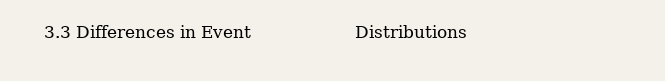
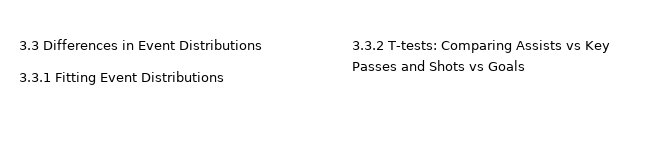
+ 3.3.1 Fitting Event Distributions
+ 3.3.2 T-tests: Comparing Assists vs Key Passes and Shots vs Goals

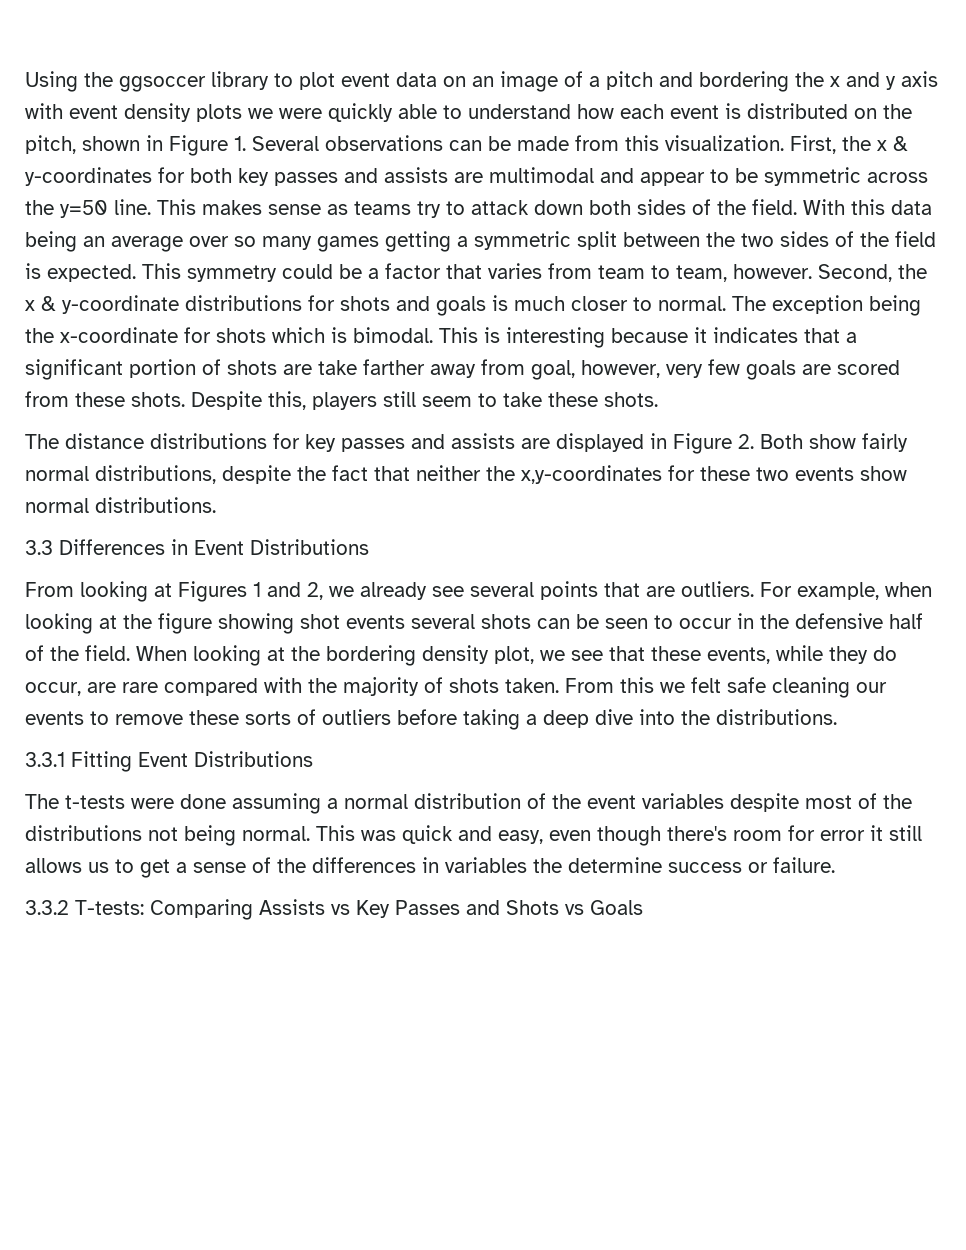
+ Using the ggsoccer library to plot event data on an image of a pitch and bordering the x and y axis with event density plots we were quickly able to understand how each event is distributed on the pitch, shown in Figure 1. Several observations can be made from this visualization. First, the x & y-coordinates for both key passes and assists are multimodal and appear to be symmetric across the y=50 line. This makes sense as teams try to attack down both sides of the field. With this data being an average over so many games getting a symmetric split between the two sides of the field is expected. This symmetry could be a factor that varies from team to team, however. Second, the x & y-coordinate distributions for shots and goals is much closer to normal. The exception being the x-coordinate for shots which is bimodal. This is interesting because it indicates that a significant portion of shots are take farther away from goal, however, very few goals are scored from these shots. Despite this, players still seem to take these shots.
+ The distance distributions for key passes and assists are displayed in Figure 2. Both show fairly normal distributions, despite the fact that neither the x,y-coordinates for these two events show normal distributions.
+ From looking at Figures 1 and 2, we already see several points that are outliers. For example, when looking at the figure showing shot events several shots can be seen to occur in the defensive half of the field. When looking at the bordering density plot, we see that these events, while they do occur, are rare compared with the majority of shots taken. From this we felt safe cleaning our events to remove these sorts of outliers before taking a deep dive into the distributions.
  3.3.1 Fitting Event Distributions
+ The t-tests were done assuming a normal distribution of the event variables despite most of the distributions not being normal. This was quick and easy, even though there's room for error it still allows us to get a sense of the differences in variables the determine success or failure.

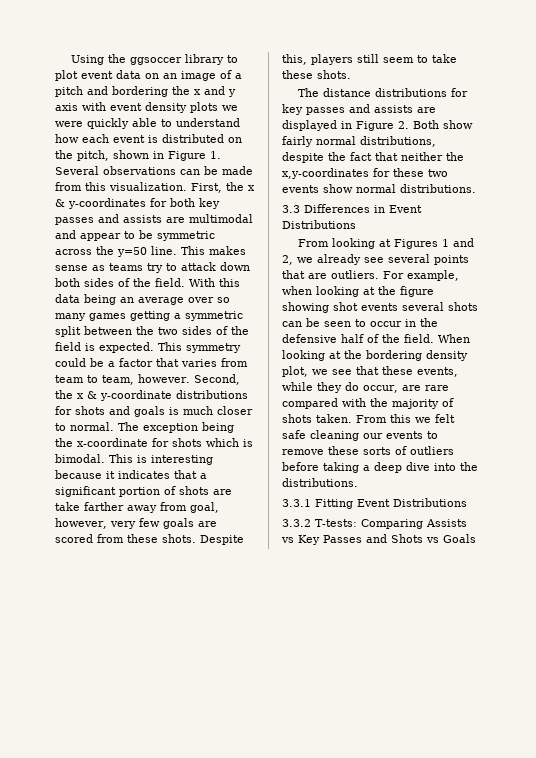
- The t-tests were done assuming a normal distribution of the event variables despite most of the distributions not being normal. This was quick and easy, even though there's room for error it still allows us to get a sense of the differences in variables the determine success or failure.

